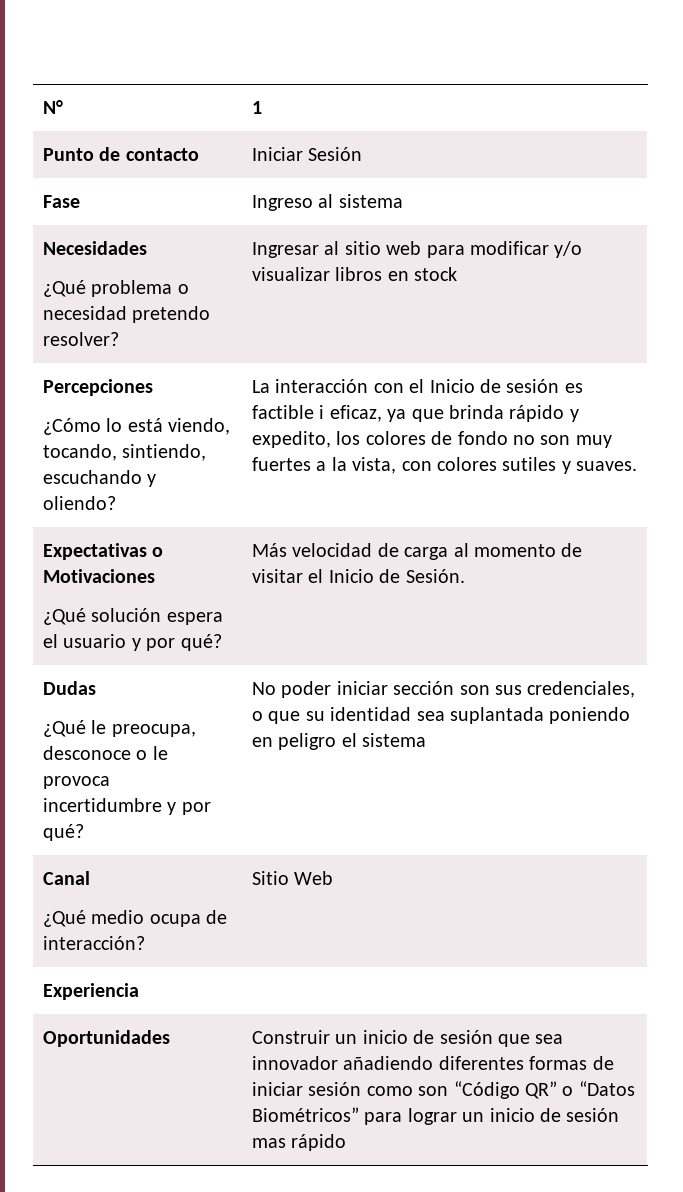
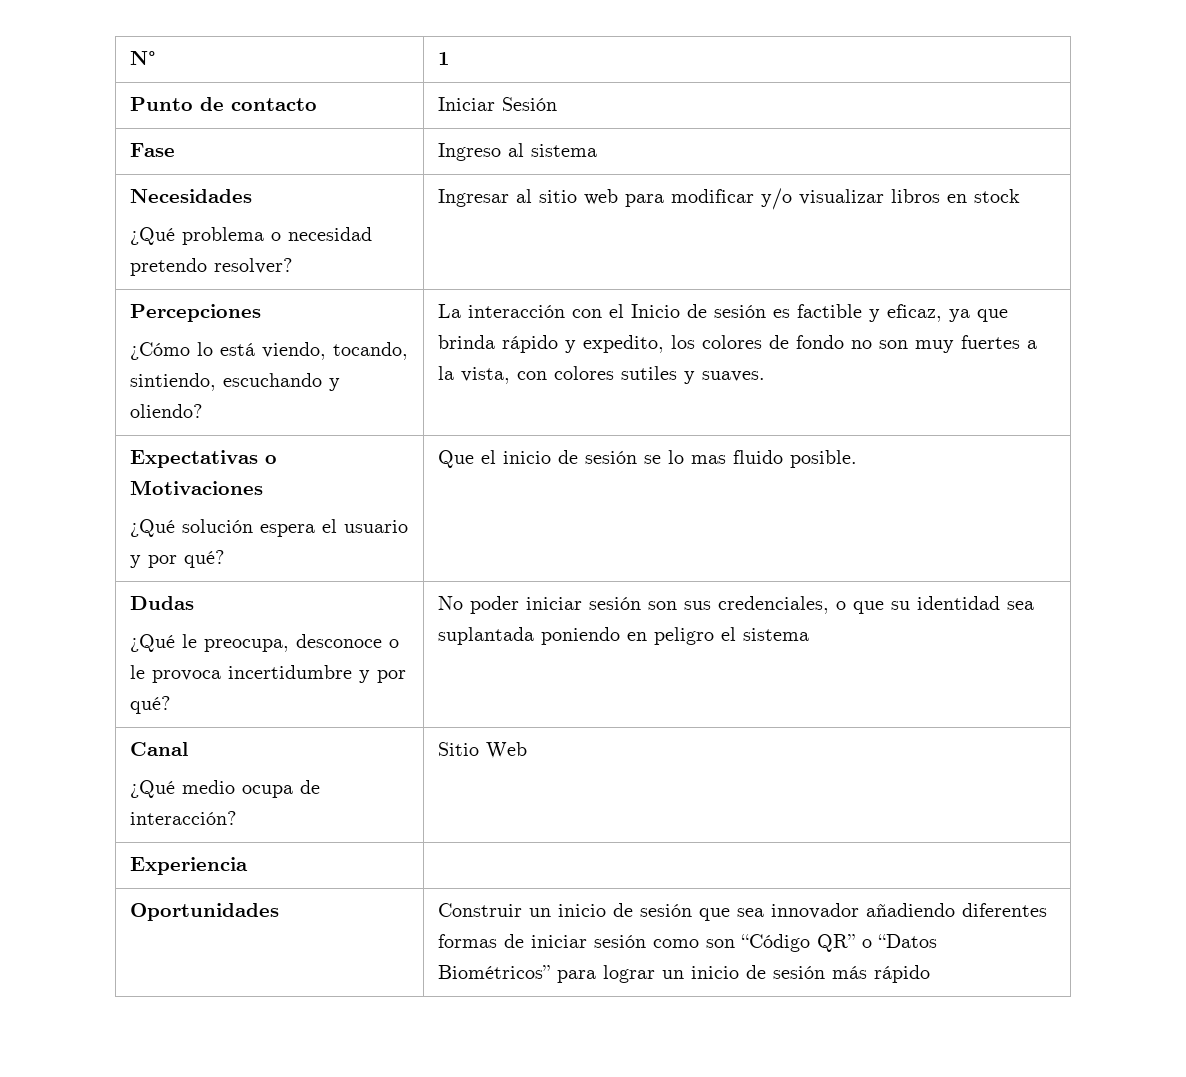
- La interacción con el Inicio de sesión es factible i eficaz, ya que brinda rápido y expedito, los colores de fondo no son muy fuertes a la vista, con colores sutiles y suaves.
+ La interacción con el Inicio de sesión es factible y eficaz, ya que brinda rápido y expedito, los colores de fondo no son muy fuertes a la vista, con colores sutiles y suaves.
  Expectativas o Motivaciones
- ¿Qué solución espera el usuario y por qué? | Más velocidad de carga al momento de visitar el Inicio de Sesión.
+ ¿Qué solución espera el usuario y por qué? | Que el inicio de sesión se lo mas fluido posible.
  Dudas
- ¿Qué le preocupa, desconoce o le provoca incertidumbre y por qué? | No poder iniciar sección son sus credenciales, o que su identidad sea suplantada poniendo en peligro el sistema
+ ¿Qué le preocupa, desconoce o le provoca incertidumbre y por qué? | No poder iniciar sesión son sus credenciales, o que su identidad sea suplantada poniendo en peligro el sistema
- Oportunidades | Construir un inicio de sesión que sea innovador añadiendo diferentes formas de iniciar sesión como son “Código QR” o “Datos Biométricos” para lograr un inicio de sesión mas rápido
+ Oportunidades | Construir un inicio de sesión que sea innovador añadiendo diferentes formas de iniciar sesión como son “Código QR” o “Datos Biométricos” para lograr un inicio de sesión más rápido

